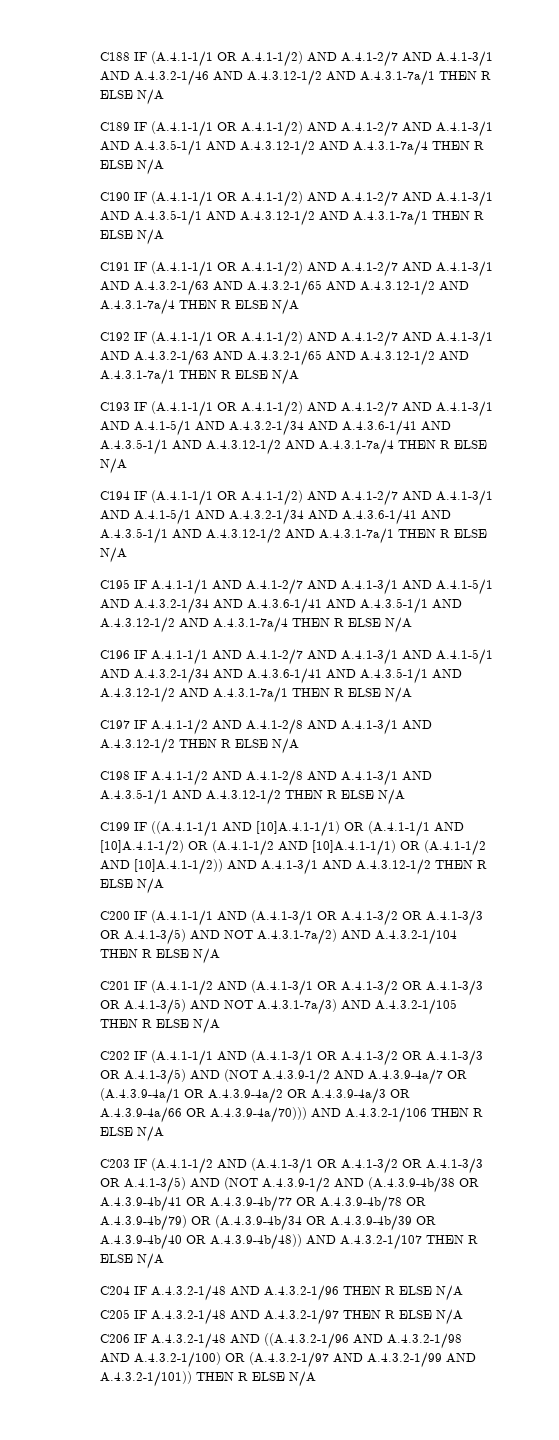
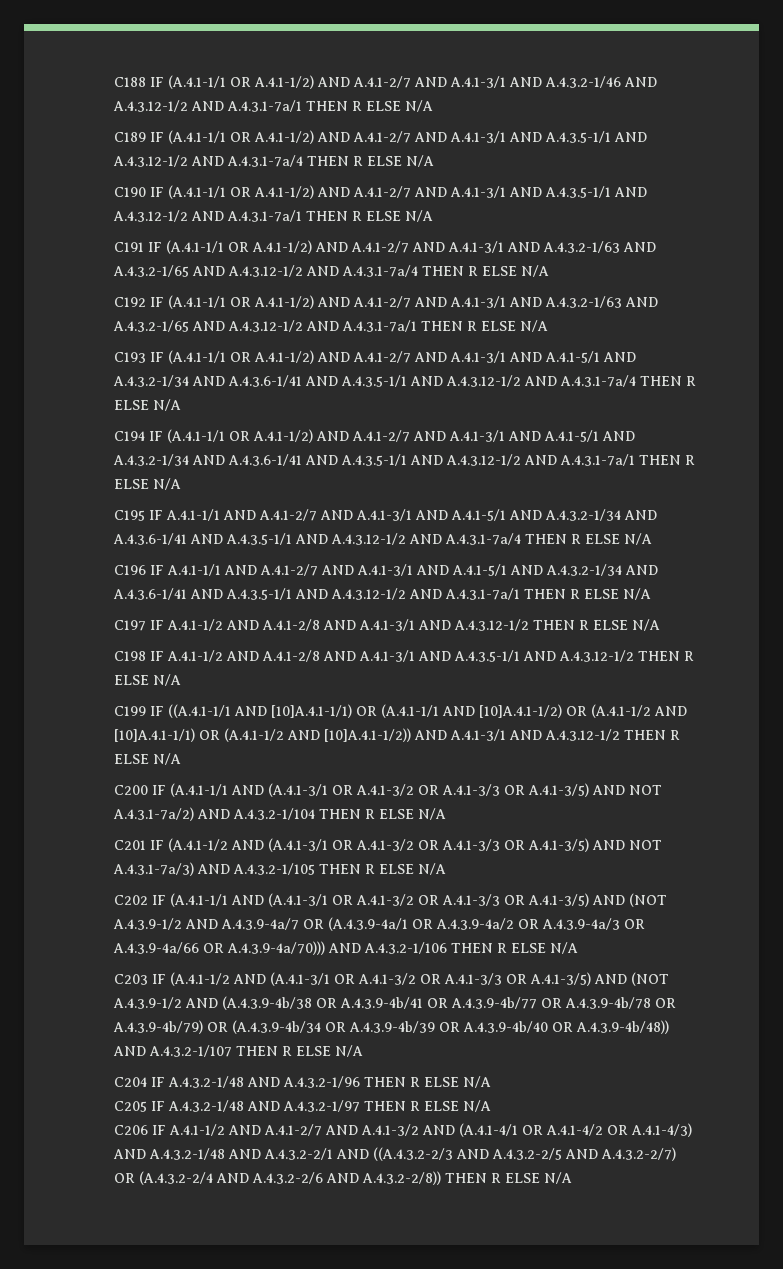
- C206 IF A.4.3.2-1/48 AND ((A.4.3.2-1/96 AND A.4.3.2-1/98 AND A.4.3.2-1/100) OR (A.4.3.2-1/97 AND A.4.3.2-1/99 AND A.4.3.2-1/101)) THEN R ELSE N/A
+ C206 IF A.4.1-1/2 AND A.4.1-2/7 AND A.4.1-3/2 AND (A.4.1-4/1 OR A.4.1-4/2 OR A.4.1-4/3) AND A.4.3.2-1/48 AND A.4.3.2-2/1 AND ((A.4.3.2-2/3 AND A.4.3.2-2/5 AND A.4.3.2-2/7) OR (A.4.3.2-2/4 AND A.4.3.2-2/6 AND A.4.3.2-2/8)) THEN R ELSE N/A

